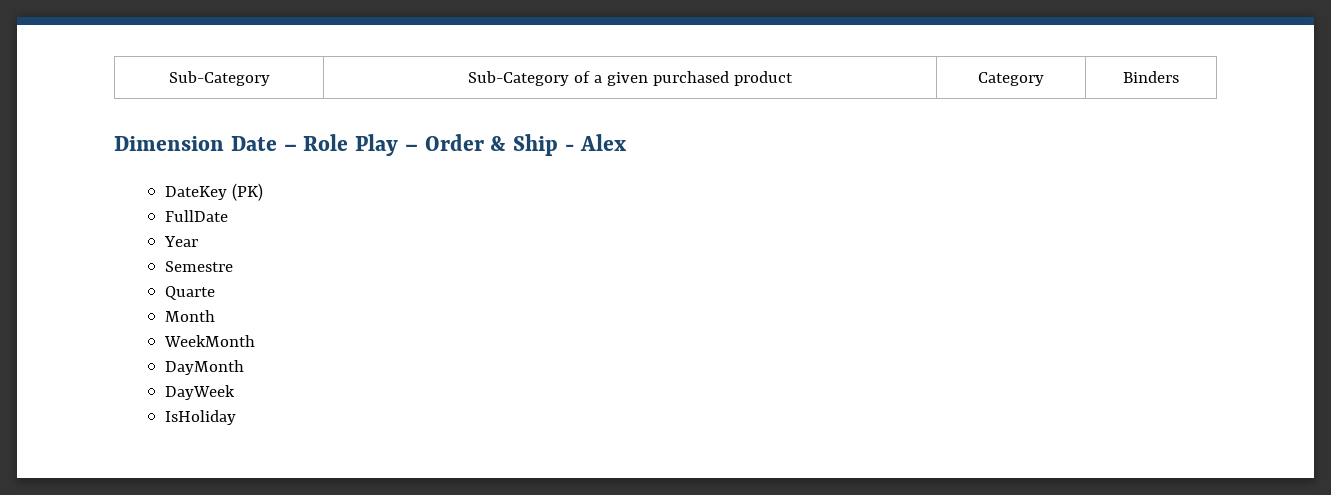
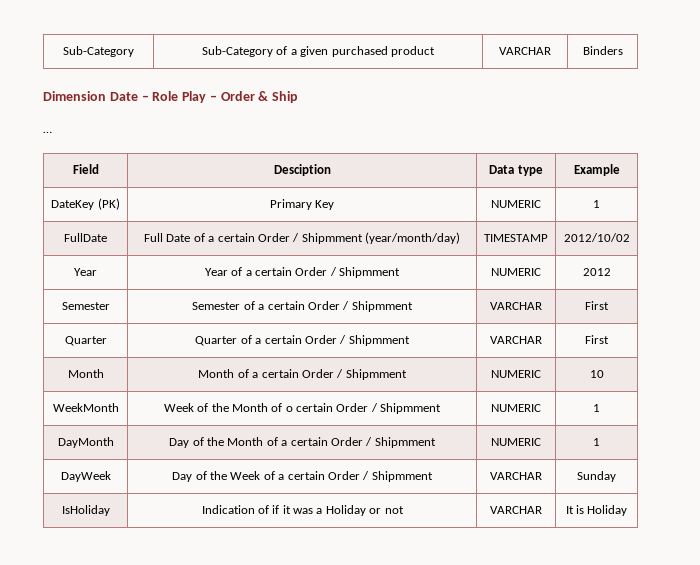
- Sub-Category | Sub-Category of a given purchased product | Category | Binders
+ Sub-Category | Sub-Category of a given purchased product | VARCHAR | Binders
- Dimension Date – Role Play – Order & Ship - Alex
- DateKey (PK)
- FullDate
- Year
- Semestre
- Quarte
- Month
- WeekMonth
- DayMonth
- DayWeek
- IsHoliday
+ Dimension Date – Role Play – Order & Ship
+ …
+ Field | Desciption | Data type | Example
+ DateKey (PK) | Primary Key | NUMERIC | 1
+ FullDate | Full Date of a certain Order / Shipmment (year/month/day) | TIMESTAMP | 2012/10/02
+ Year | Year of a certain Order / Shipmment | NUMERIC | 2012
+ Semester | Semester of a certain Order / Shipmment | VARCHAR | First
+ Quarter | Quarter of a certain Order / Shipmment | VARCHAR | First
+ Month | Month of a certain Order / Shipmment | NUMERIC | 10
+ WeekMonth | Week of the Month of o certain Order / Shipmment | NUMERIC | 1
+ DayMonth | Day of the Month of a certain Order / Shipmment | NUMERIC | 1
+ DayWeek | Day of the Week of a certain Order / Shipmment | VARCHAR | Sunday
+ IsHoliday | Indication of if it was a Holiday or not | VARCHAR | It is Holiday

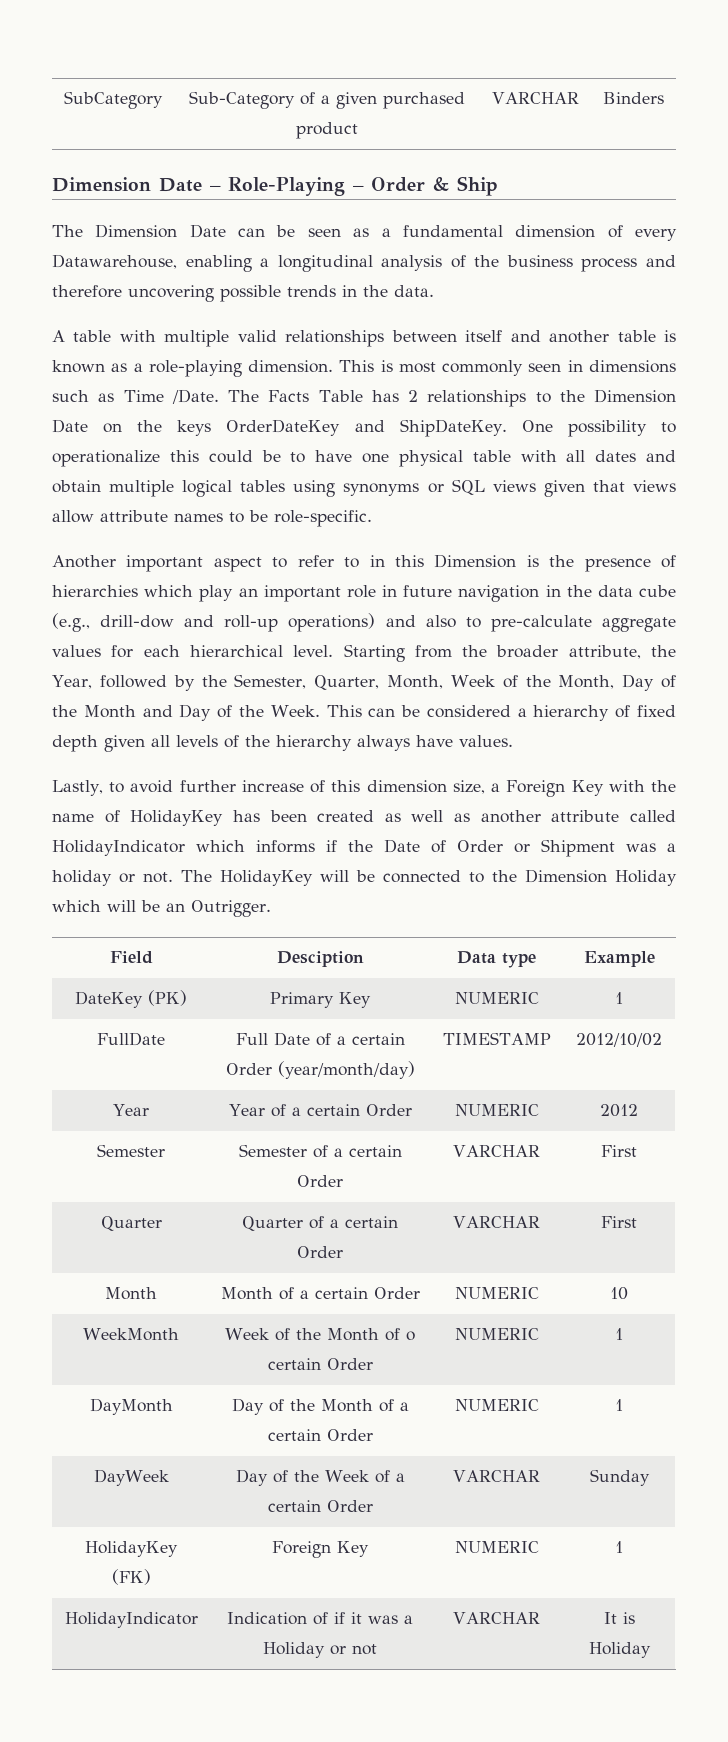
- Sub-Category | Sub-Category of a given purchased product | VARCHAR | Binders
+ SubCategory | Sub-Category of a given purchased product | VARCHAR | Binders
- Dimension Date – Role Play – Order & Ship
+ Dimension Date – Role-Playing – Order & Ship
- …
+ The Dimension Date can be seen as a fundamental dimension of every Datawarehouse, enabling a longitudinal analysis of the business process and therefore uncovering possible trends in the data.
+ A table with multiple valid relationships between itself and another table is known as a role-playing dimension. This is most commonly seen in dimensions such as Time /Date. The Facts Table has 2 relationships to the Dimension Date on the keys OrderDateKey and ShipDateKey. One possibility to operationalize this could be to have one physical table with all dates and obtain multiple logical tables using synonyms or SQL views given that views allow attribute names to be role-specific.
+ Another important aspect to refer to in this Dimension is the presence of hierarchies which play an important role in future navigation in the data cube (e.g., drill-dow and roll-up operations) and also to pre-calculate aggregate values for each hierarchical level. Starting from the broader attribute, the Year, followed by the Semester, Quarter, Month, Week of the Month, Day of the Month and Day of the Week. This can be considered a hierarchy of fixed depth given all levels of the hierarchy always have values.
+ Lastly, to avoid further increase of this dimension size, a Foreign Key with the name of HolidayKey has been created as well as another attribute called HolidayIndicator which informs if the Date of Order or Shipment was a holiday or not. The HolidayKey will be connected to the Dimension Holiday which will be an Outrigger.
- FullDate | Full Date of a certain Order / Shipmment (year/month/day) | TIMESTAMP | 2012/10/02
+ FullDate | Full Date of a certain Order (year/month/day) | TIMESTAMP | 2012/10/02
- Year | Year of a certain Order / Shipmment | NUMERIC | 2012
+ Year | Year of a certain Order | NUMERIC | 2012
- Semester | Semester of a certain Order / Shipmment | VARCHAR | First
+ Semester | Semester of a certain Order | VARCHAR | First
- Quarter | Quarter of a certain Order / Shipmment | VARCHAR | First
+ Quarter | Quarter of a certain Order | VARCHAR | First
- Month | Month of a certain Order / Shipmment | NUMERIC | 10
+ Month | Month of a certain Order | NUMERIC | 10
- WeekMonth | Week of the Month of o certain Order / Shipmment | NUMERIC | 1
+ WeekMonth | Week of the Month of o certain Order | NUMERIC | 1
- DayMonth | Day of the Month of a certain Order / Shipmment | NUMERIC | 1
+ DayMonth | Day of the Month of a certain Order | NUMERIC | 1
- DayWeek | Day of the Week of a certain Order / Shipmment | VARCHAR | Sunday
+ DayWeek | Day of the Week of a certain Order | VARCHAR | Sunday
- IsHoliday | Indication of if it was a Holiday or not | VARCHAR | It is Holiday
+ HolidayKey (FK) | Foreign Key | NUMERIC | 1
+ HolidayIndicator | Indication of if it was a Holiday or not | VARCHAR | It is Holiday

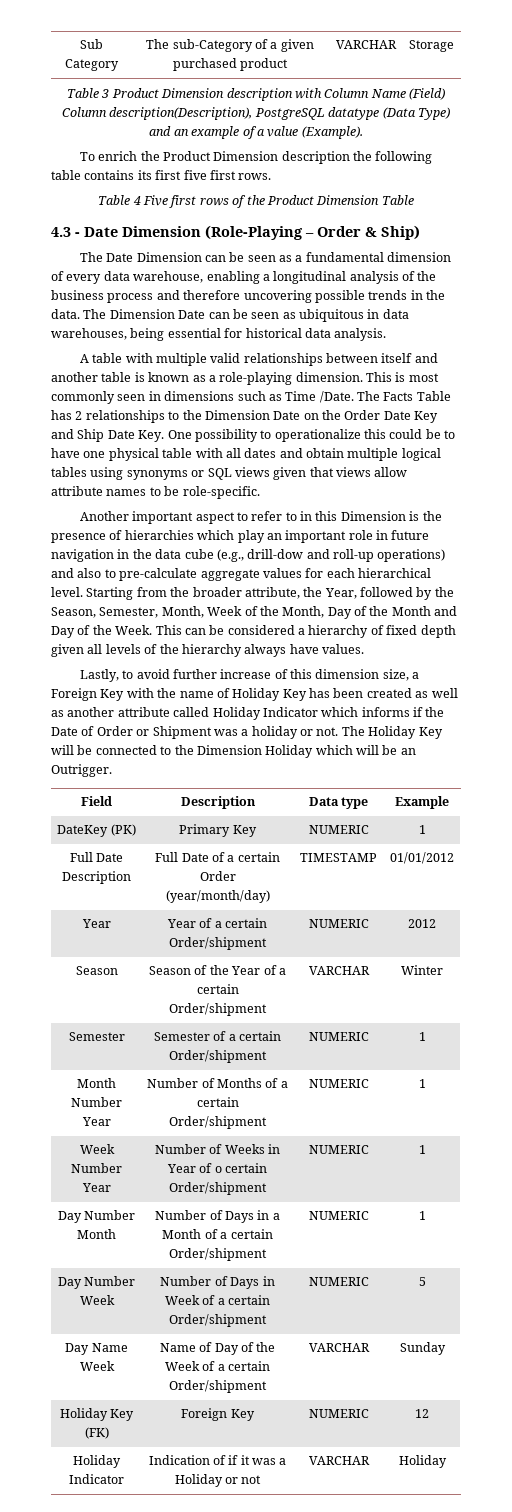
- SubCategory | Sub-Category of a given purchased product | VARCHAR | Binders
- Dimension Date – Role-Playing – Order & Ship
- The Dimension Date can be seen as a fundamental dimension of every Datawarehouse, enabling a longitudinal analysis of the business process and therefore uncovering possible trends in the data.
+ Sub Category | The sub-Category of a given purchased product | VARCHAR | Storage
+ Table 3 Product Dimension description with Column Name (Field) Column description(Description), PostgreSQL datatype (Data Type) and an example of a value (Example).
+ To enrich the Product Dimension description the following table contains its first five first rows.
+ Table 4 Five first rows of the Product Dimension Table
+ 4.3 - Date Dimension (Role-Playing – Order & Ship)
+ The Date Dimension can be seen as a fundamental dimension of every data warehouse, enabling a longitudinal analysis of the business process and therefore uncovering possible trends in the data. The Dimension Date can be seen as ubiquitous in data warehouses, being essential for historical data analysis.
- The Facts Table has 2 relationships to the Dimension Date on the keys OrderDateKey and ShipDateKey. One possibility to operationalize this could be to have one physical table with all dates and obtain multiple logical tables using synonyms or SQL views given that views allow attribute names to be role-specific.
+ The Facts Table has 2 relationships to the Dimension Date on the Order Date Key and Ship Date Key. One possibility to operationalize this could be to have one physical table with all dates and obtain multiple logical tables using synonyms or SQL views given that views allow attribute names to be role-specific.
- Starting from the broader attribute, the Year, followed by the Semester, Quarter, Month, Week of the Month, Day of the Month and Day of the Week.
+ Starting from the broader attribute, the Year, followed by the Season, Semester, Month, Week of the Month, Day of the Month and Day of the Week.
- Lastly, to avoid further increase of this dimension size, a Foreign Key with the name of HolidayKey has been created as well as another attribute called HolidayIndicator which informs if the Date of Order or Shipment was a holiday or not.
+ Lastly, to avoid further increase of this dimension size, a Foreign Key with the name of Holiday Key has been created as well as another attribute called Holiday Indicator which informs if the Date of Order or Shipment was a holiday or not.
- The HolidayKey will be connected to the Dimension Holiday which will be an Outrigger.
+ The Holiday Key will be connected to the Dimension Holiday which will be an Outrigger.
- Field | Desciption | Data type | Example
+ Field | Description | Data type | Example
- FullDate | Full Date of a certain Order (year/month/day) | TIMESTAMP | 2012/10/02
+ Full Date Description | Full Date of a certain Order (year/month/day) | TIMESTAMP | 01/01/2012
- Year | Year of a certain Order | NUMERIC | 2012
+ Year | Year of a certain Order/shipment | NUMERIC | 2012
+ Season | Season of the Year of a certain Order/shipment | VARCHAR | Winter
- Semester | Semester of a certain Order | VARCHAR | First
- Quarter | Quarter of a certain Order | VARCHAR | First
- Month | Month of a certain Order | NUMERIC | 10
- WeekMonth | Week of the Month of o certain Order | NUMERIC | 1
- DayMonth | Day of the Month of a certain Order | NUMERIC | 1
- DayWeek | Day of the Week of a certain Order | VARCHAR | Sunday
+ Semester | Semester of a certain Order/shipment | NUMERIC | 1
+ Month Number Year | Number of Months of a certain Order/shipment | NUMERIC | 1
+ Week Number Year | Number of Weeks in Year of o certain Order/shipment | NUMERIC | 1
+ Day Number Month | Number of Days in a Month of a certain Order/shipment | NUMERIC | 1
+ Day Number Week | Number of Days in Week of a certain Order/shipment | NUMERIC | 5
+ Day Name Week | Name of Day of the Week of a certain Order/shipment | VARCHAR | Sunday
- HolidayKey (FK) | Foreign Key | NUMERIC | 1
- HolidayIndicator | Indication of if it was a Holiday or not | VARCHAR | It is Holiday
+ Holiday Key (FK) | Foreign Key | NUMERIC | 12
+ Holiday Indicator | Indication of if it was a Holiday or not | VARCHAR | Holiday

